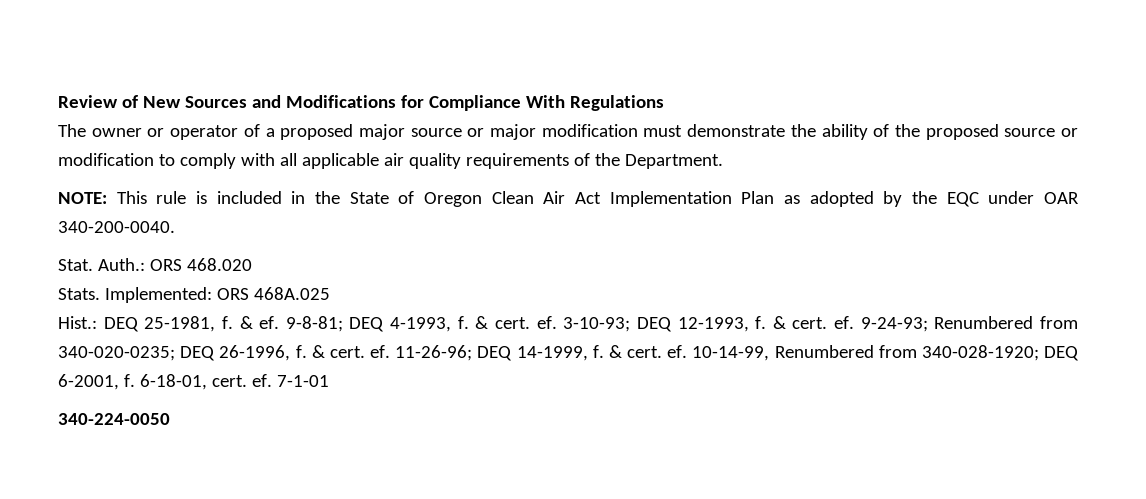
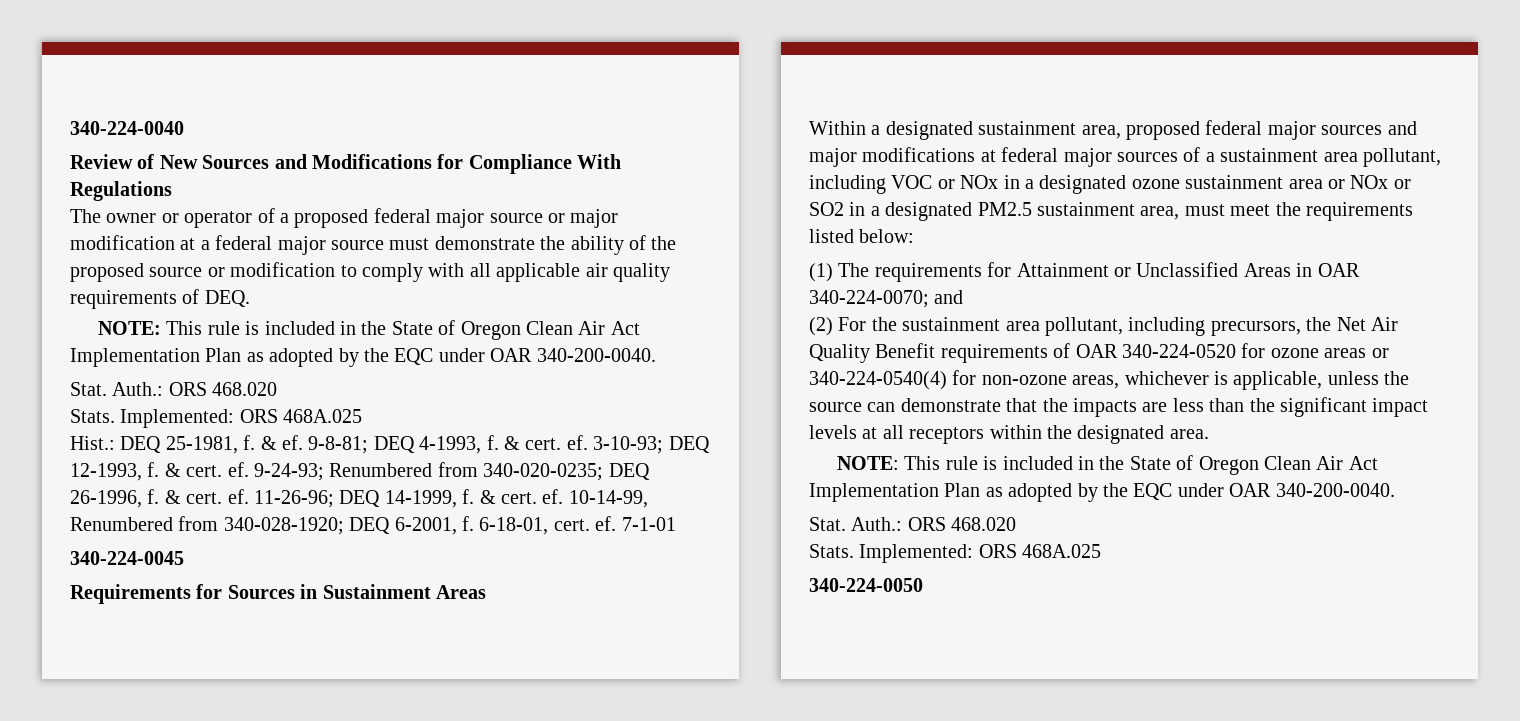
+ 340-224-0040
- The owner or operator of a proposed major source or major modification must demonstrate the ability of the proposed source or modification to comply with all applicable air quality requirements of the Department.
+ The owner or operator of a proposed federal major source or major modification at a federal major source must demonstrate the ability of the proposed source or modification to comply with all applicable air quality requirements of DEQ.
+ 340-224-0045
+ Requirements for Sources in Sustainment Areas
+ Within a designated sustainment area, proposed federal major sources and major modifications at federal major sources of a sustainment area pollutant, including VOC or NOx in a designated ozone sustainment area or NOx or SO2 in a designated PM2.5 sustainment area, must meet the requirements listed below:
+ (1) The requirements for Attainment or Unclassified Areas in OAR 340-224-0070; and
+ (2) For the sustainment area pollutant, including precursors, the Net Air Quality Benefit requirements of OAR 340-224-0520 for ozone areas or 340-224-0540(4) for non-ozone areas, whichever is applicable, unless the source can demonstrate that the impacts are less than the significant impact levels at all receptors within the designated area.
+ NOTE: This rule is included in the State of Oregon Clean Air Act Implementation Plan as adopted by the EQC under OAR 340-200-0040.
+ Stat. Auth.: ORS 468.020
+ Stats. Implemented: ORS 468A.025

